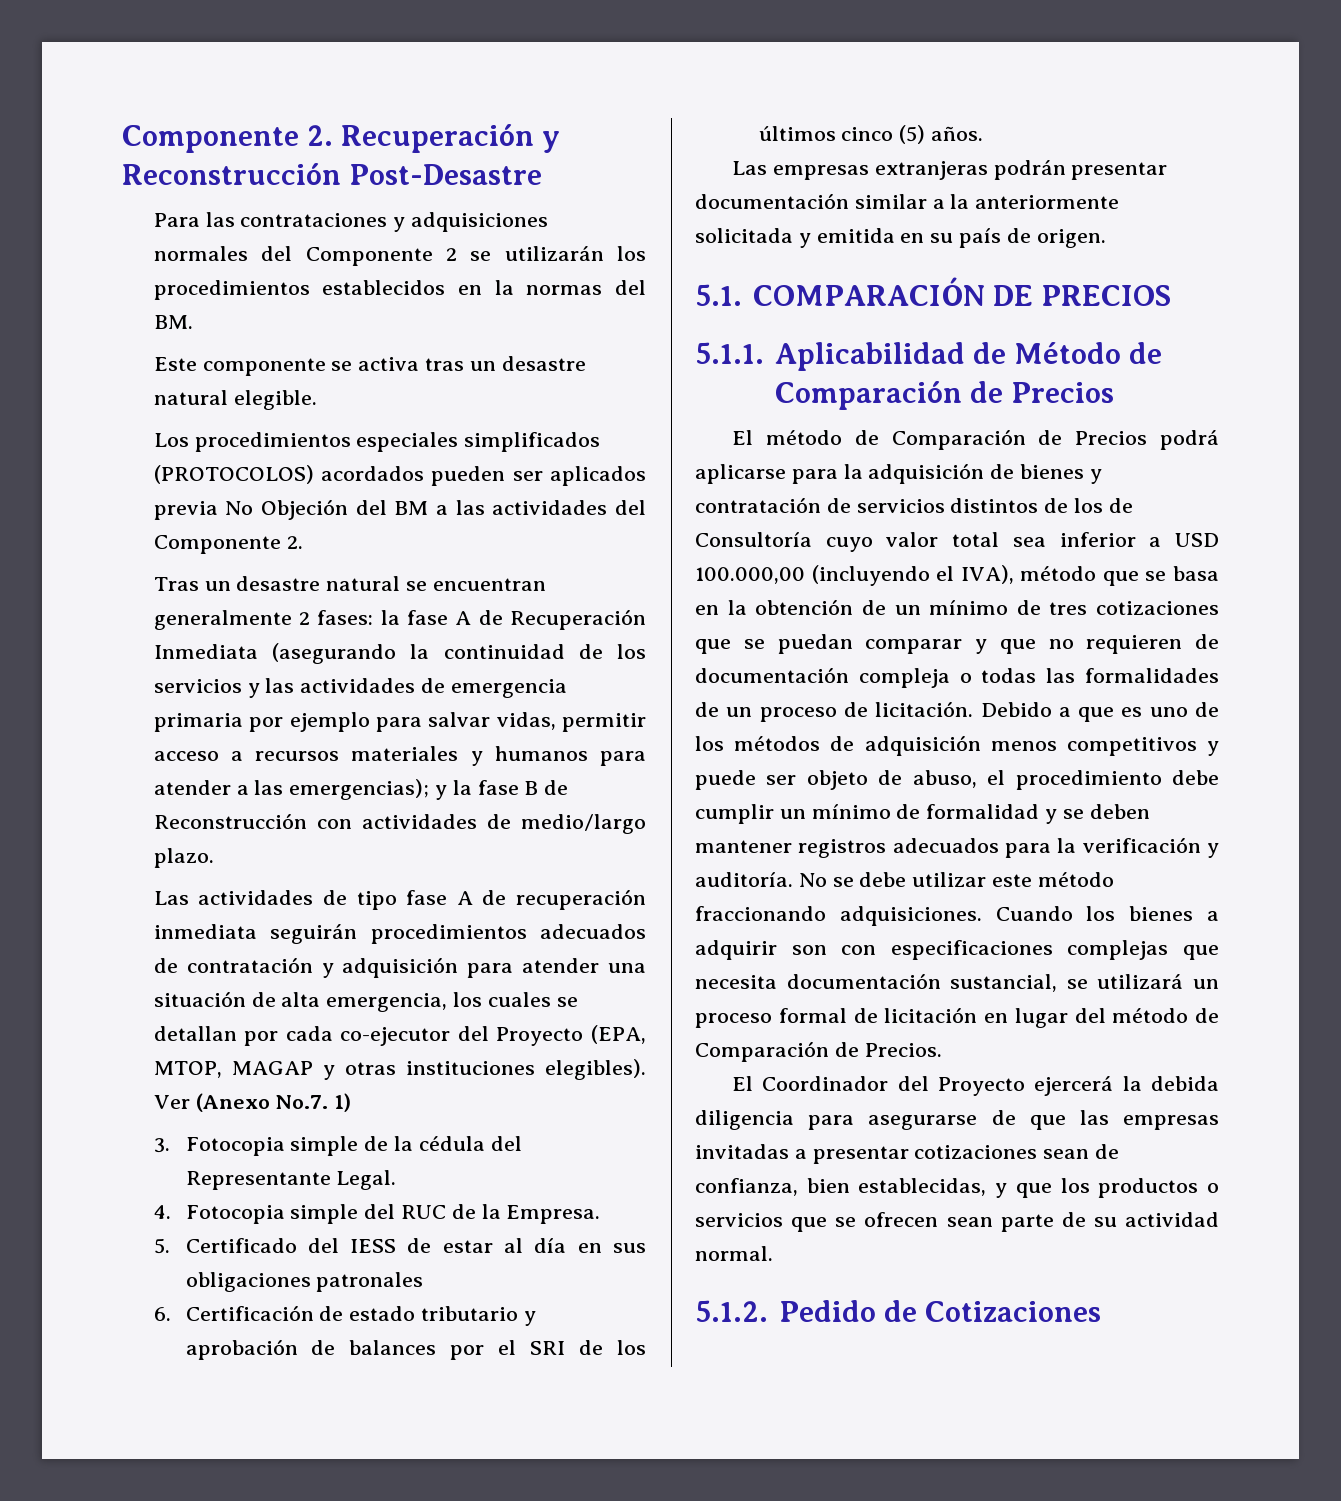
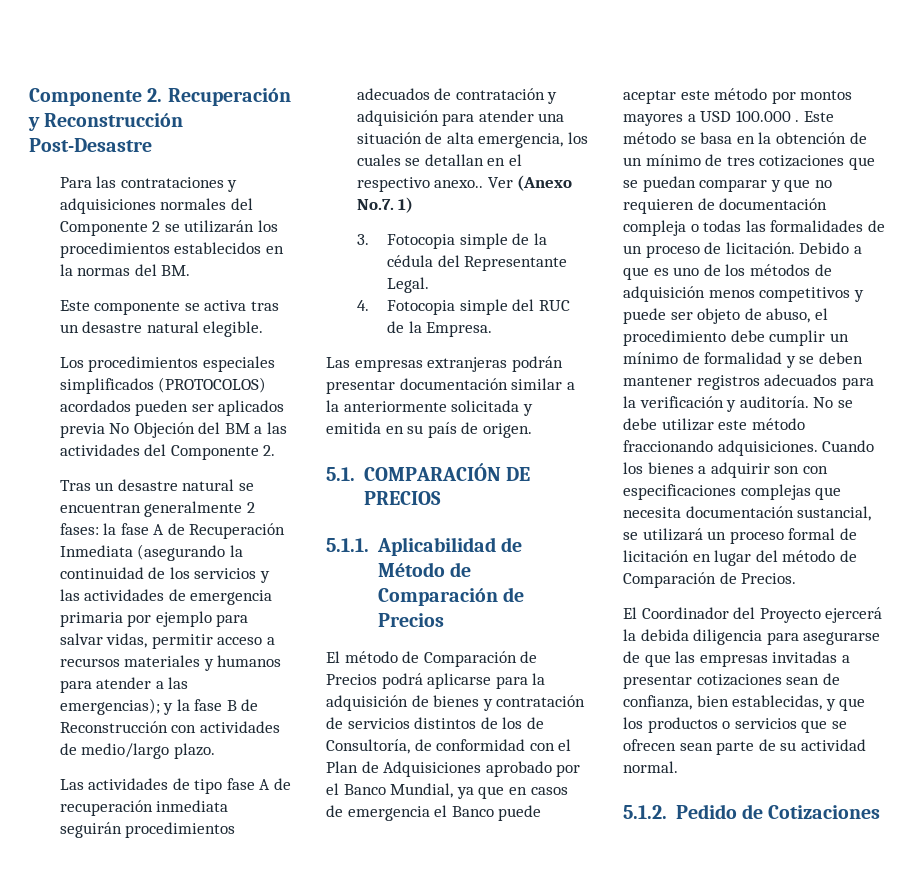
- Las actividades de tipo fase A de recuperación inmediata seguirán procedimientos adecuados de contratación y adquisición para atender una situación de alta emergencia, los cuales se detallan por cada co-ejecutor del Proyecto (EPA, MTOP, MAGAP y otras instituciones elegibles).
+ Las actividades de tipo fase A de recuperación inmediata seguirán procedimientos adecuados de contratación y adquisición para atender una situación de alta emergencia, los cuales se detallan en el respectivo anexo..
- 5. Certificado del IESS de estar al día en sus obligaciones patronales
- 6. Certificación de estado tributario y aprobación de balances por el SRI de los últimos cinco (5) años.
- El método de Comparación de Precios podrá aplicarse para la adquisición de bienes y contratación de servicios distintos de los de Consultoría cuyo valor total sea inferior a USD 100.000,00 (incluyendo el IVA), método que se basa en la obtención de un mínimo de tres cotizaciones que se puedan comparar y que no requieren de documentación compleja o todas las formalidades de un proceso de licitación.
+ El método de Comparación de Precios podrá aplicarse para la adquisición de bienes y contratación de servicios distintos de los de Consultoría, de conformidad con el Plan de Adquisiciones aprobado por el Banco Mundial, ya que en casos de emergencia el Banco puede aceptar este método por montos mayores a USD 100.000 . Este método se basa en la obtención de un mínimo de tres cotizaciones que se puedan comparar y que no requieren de documentación compleja o todas las formalidades de un proceso de licitación.

